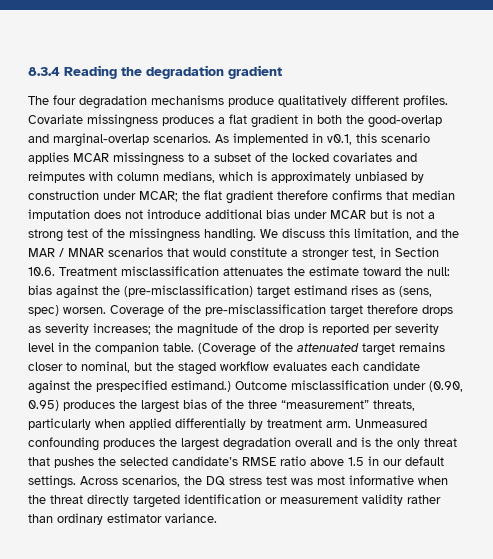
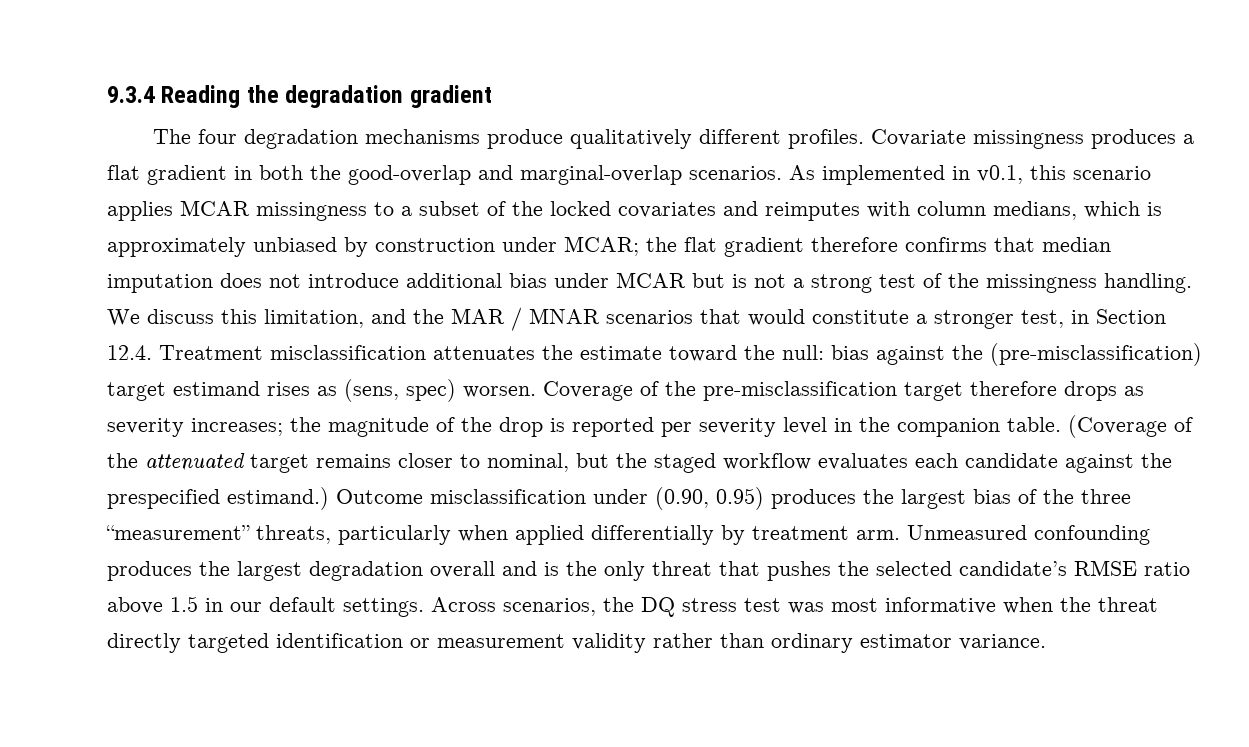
- 8.3.4 Reading the degradation gradient
+ 9.3.4 Reading the degradation gradient
- We discuss this limitation, and the MAR / MNAR scenarios that would constitute a stronger test, in Section 10.6. Treatment misclassification attenuates the estimate toward the null: bias against the (pre-misclassification) target estimand rises as (sens, spec) worsen.
+ We discuss this limitation, and the MAR / MNAR scenarios that would constitute a stronger test, in Section 12.4. Treatment misclassification attenuates the estimate toward the null: bias against the (pre-misclassification) target estimand rises as (sens, spec) worsen.

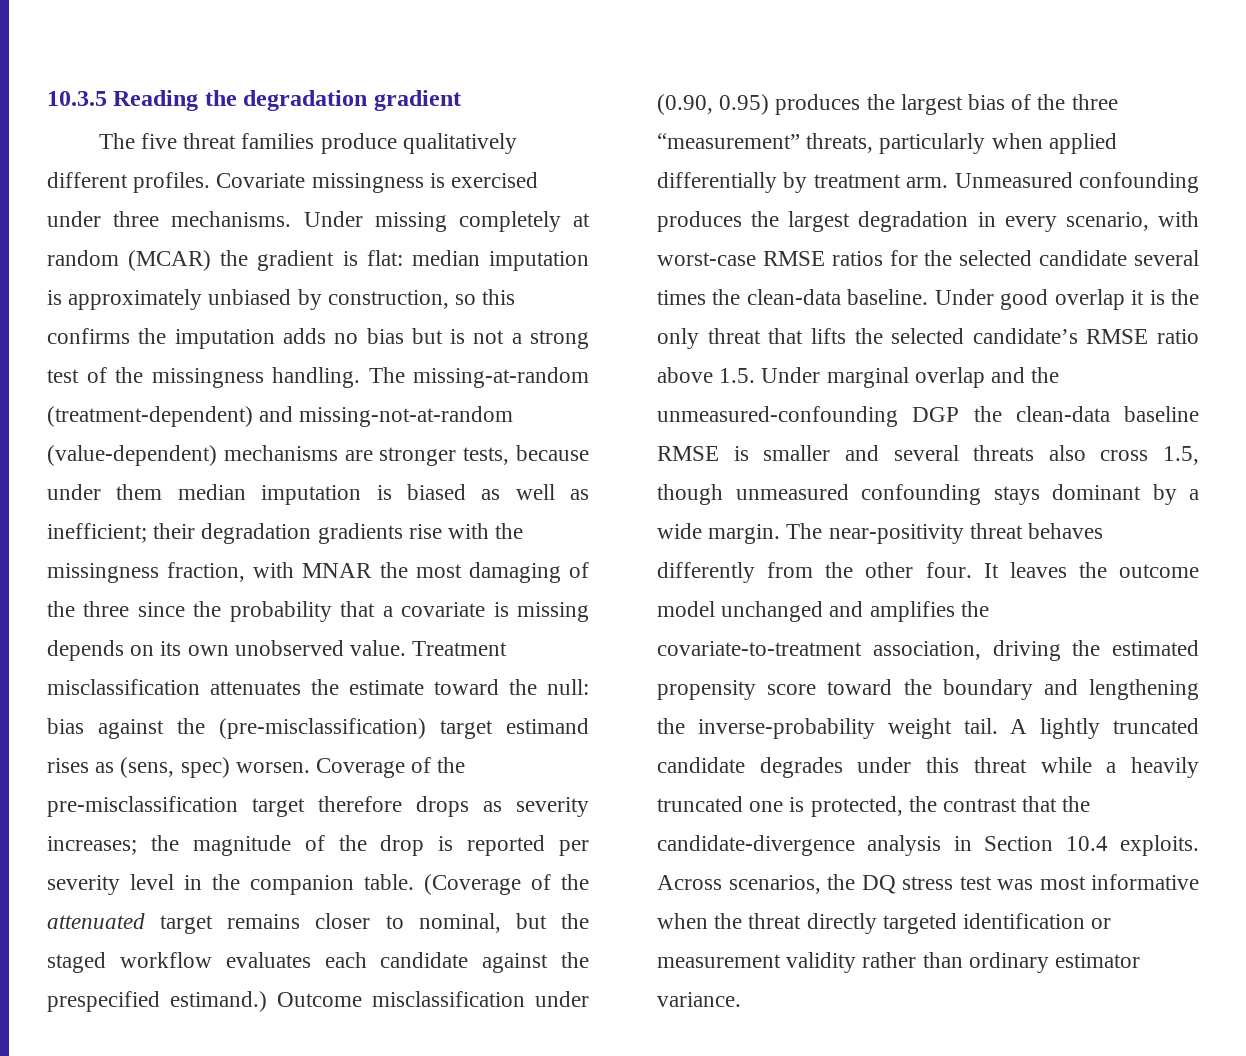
- 9.3.4 Reading the degradation gradient
+ 10.3.5 Reading the degradation gradient
- The four degradation mechanisms produce qualitatively different profiles.
+ The five threat families produce qualitatively different profiles.
- Covariate missingness produces a flat gradient in both the good-overlap and marginal-overlap scenarios. As implemented in v0.1, this scenario applies MCAR missingness to a subset of the locked covariates and reimputes with column medians, which is approximately unbiased by construction under MCAR; the flat gradient therefore confirms that median imputation does not introduce additional bias under MCAR but is not a strong test of the missingness handling.
+ Covariate missingness is exercised under three mechanisms. Under missing completely at random (MCAR) the gradient is flat: median imputation is approximately unbiased by construction, so this confirms the imputation adds no bias but is not a strong test of the missingness handling.
- We discuss this limitation, and the MAR / MNAR scenarios that would constitute a stronger test, in Section 12.4. Treatment misclassification attenuates the estimate toward the null: bias against the (pre-misclassification) target estimand rises as (sens, spec) worsen.
+ The missing-at-random (treatment-dependent) and missing-not-at-random (value-dependent) mechanisms are stronger tests, because under them median imputation is biased as well as inefficient; their degradation gradients rise with the missingness fraction, with MNAR the most damaging of the three since the probability that a covariate is missing depends on its own unobserved value. Treatment misclassification attenuates the estimate toward the null: bias against the (pre-misclassification) target estimand rises as (sens, spec) worsen.
- Unmeasured confounding produces the largest degradation overall and is the only threat that pushes the selected candidate’s RMSE ratio above 1.5 in our default settings.
+ Unmeasured confounding produces the largest degradation in every scenario, with worst-case RMSE ratios for the selected candidate several times the clean-data baseline. Under good overlap it is the only threat that lifts the selected candidate’s RMSE ratio above 1.5. Under marginal overlap and the unmeasured-confounding DGP the clean-data baseline RMSE is smaller and several threats also cross 1.5, though unmeasured confounding stays dominant by a wide margin. The near-positivity threat behaves differently from the other four. It leaves the outcome model unchanged and amplifies the covariate-to-treatment association, driving the estimated propensity score toward the boundary and lengthening the inverse-probability weight tail. A lightly truncated candidate degrades under this threat while a heavily truncated one is protected, the contrast that the candidate-divergence analysis in Section 10.4 exploits.

